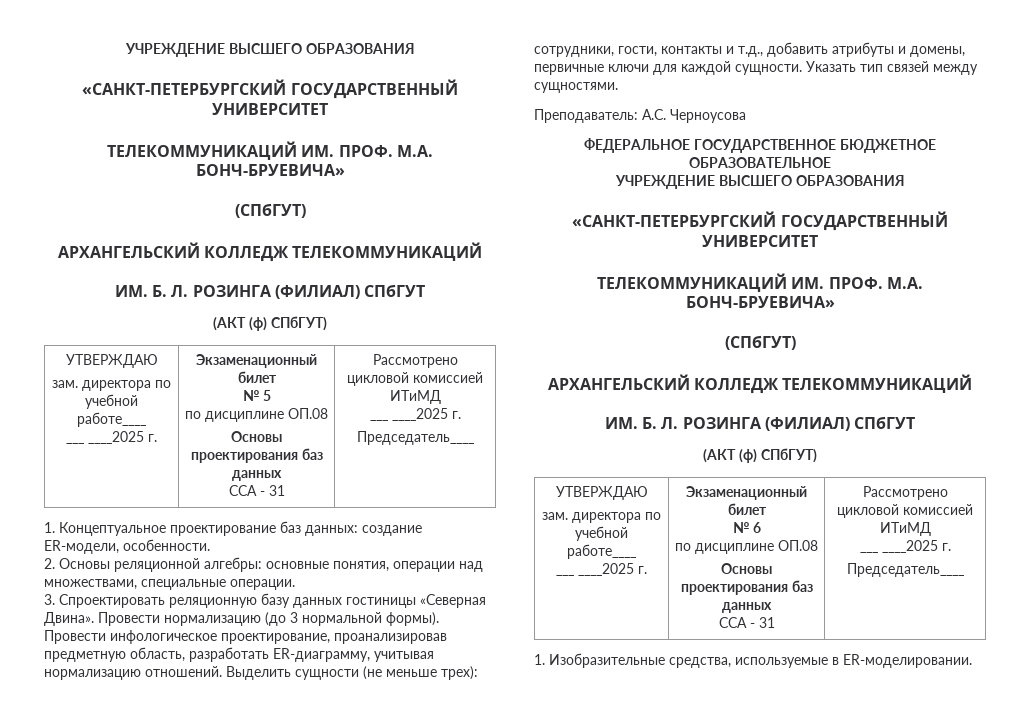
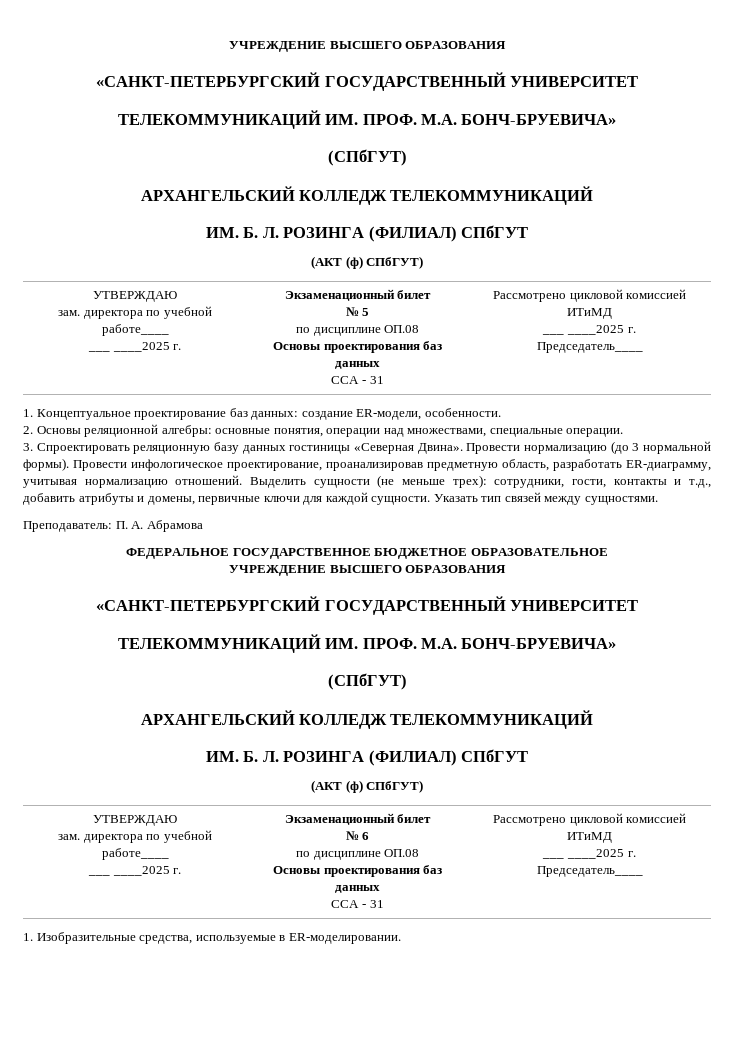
- Преподаватель: А.С. Черноусова
+ Преподаватель: П. А. Абрамова

